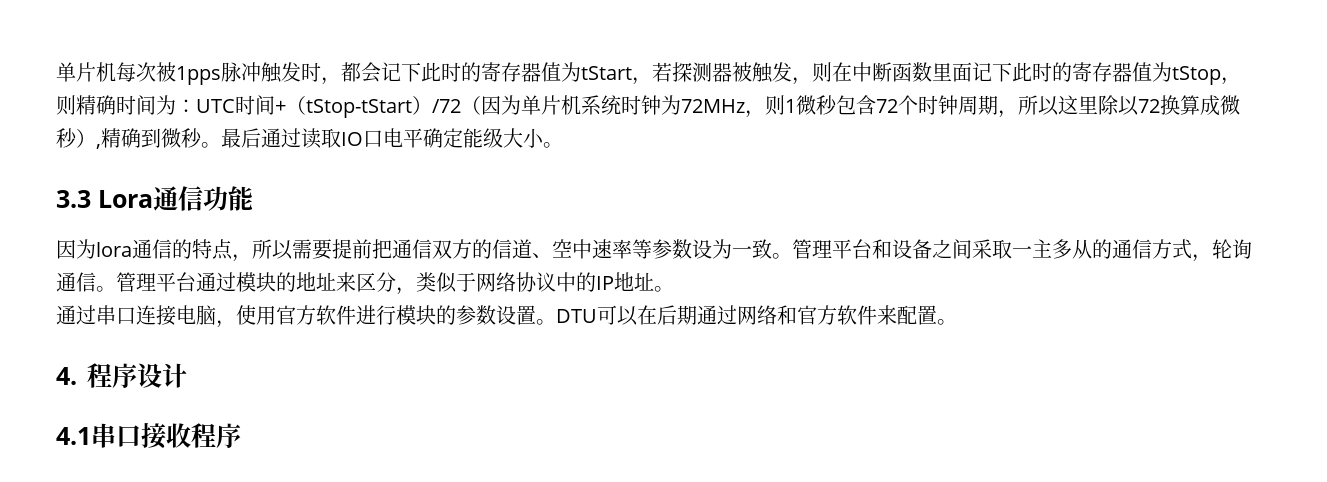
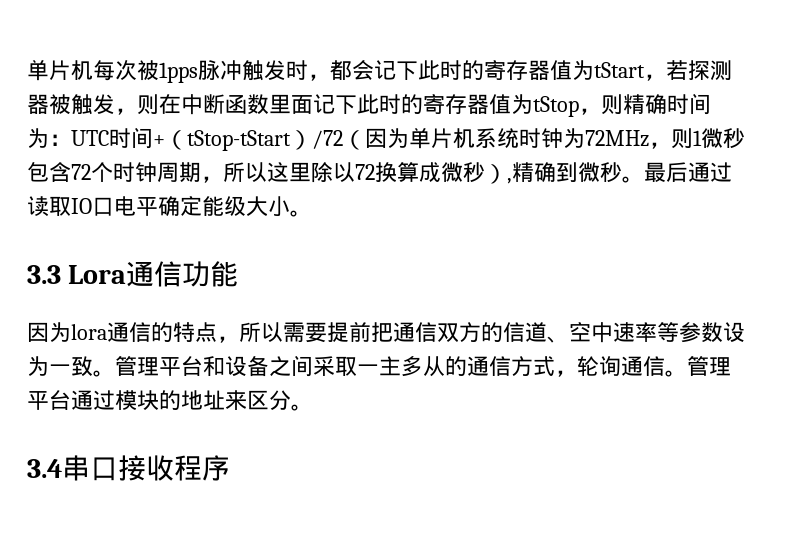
- 管理平台通过模块的地址来区分，类似于网络协议中的IP地址。
- 通过串口连接电脑，使用官方软件进行模块的参数设置。DTU可以在后期通过网络和官方软件来配置。
- 4.程序设计
- 4.1串口接收程序
+ 管理平台通过模块的地址来区分。
+ 3.4串口接收程序

